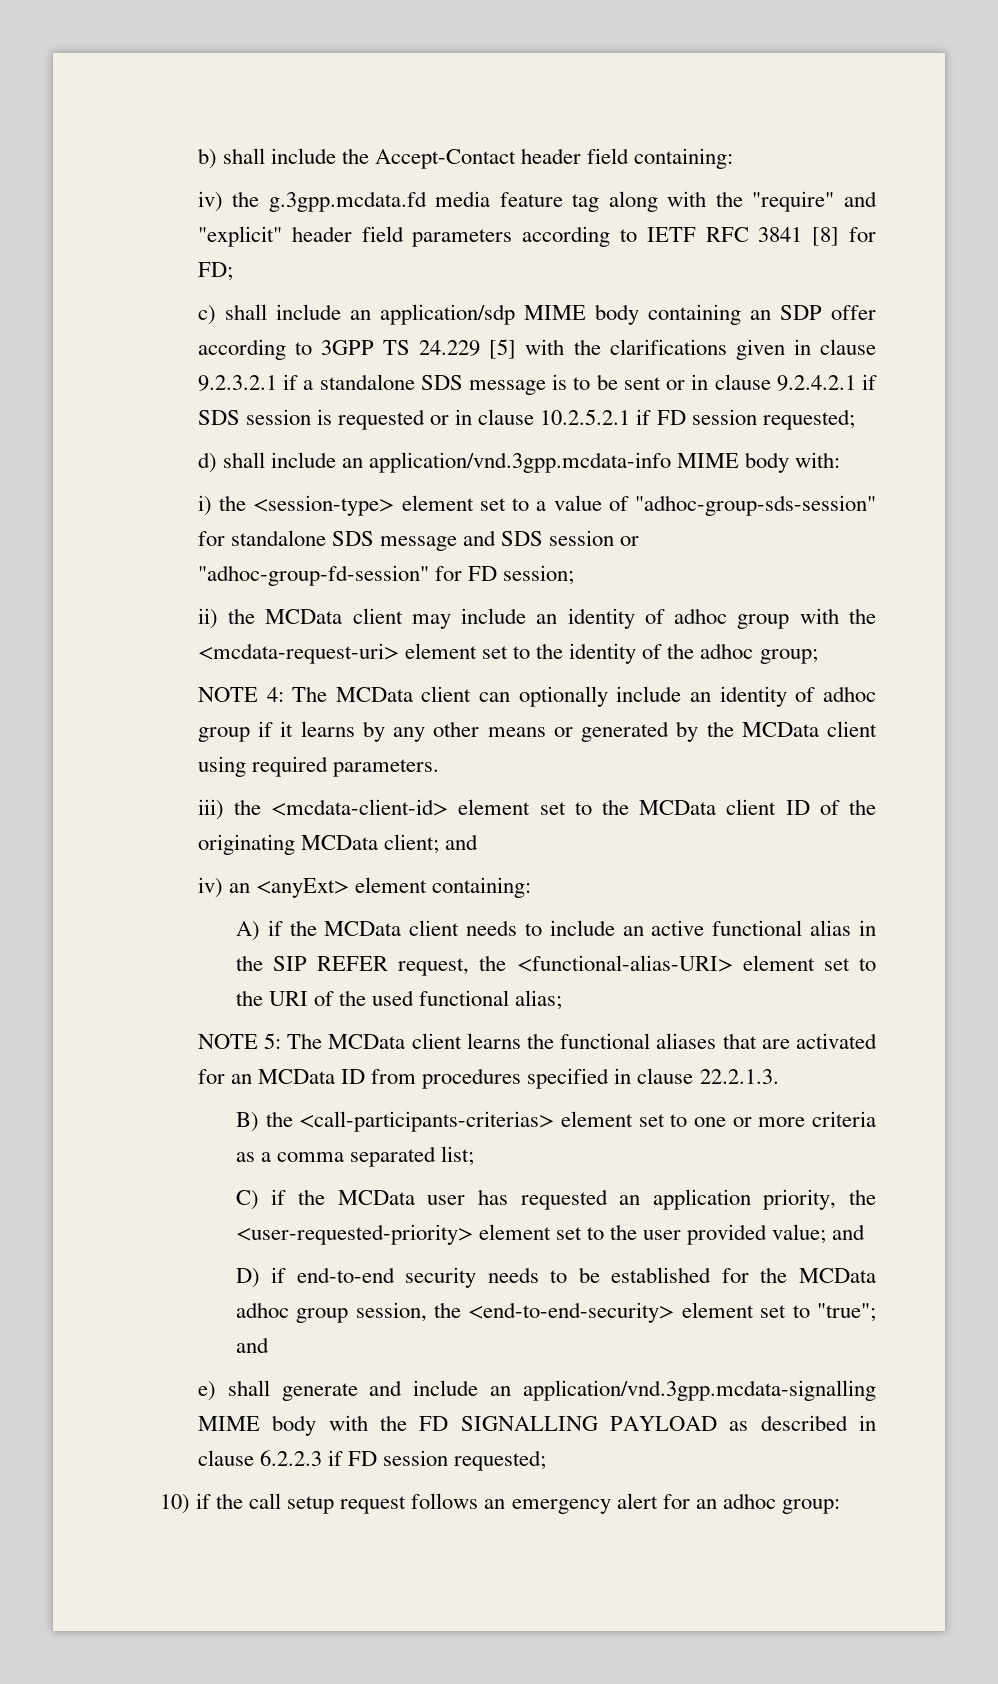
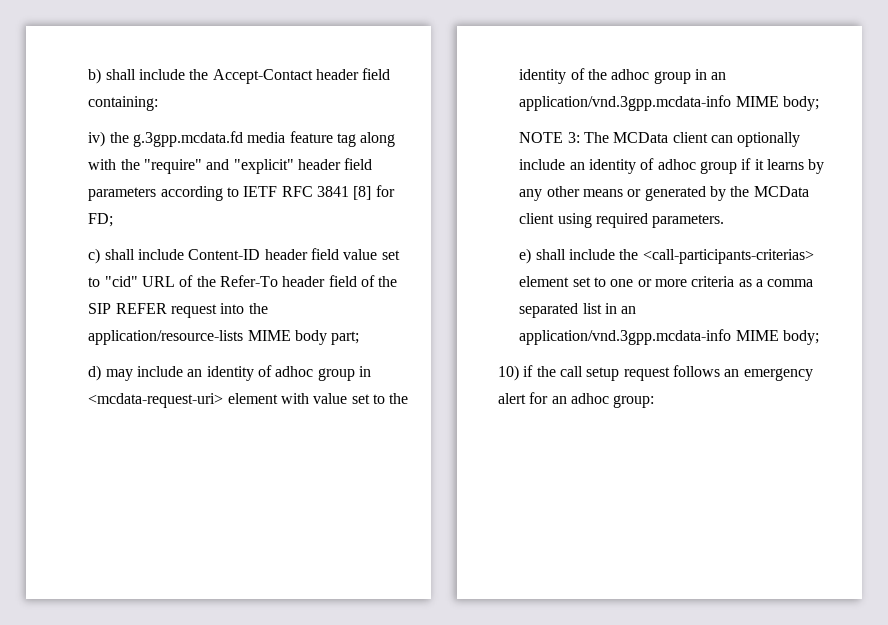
- c) shall include an application/sdp MIME body containing an SDP offer according to 3GPP TS 24.229 [5] with the clarifications given in clause 9.2.3.2.1 if a standalone SDS message is to be sent or in clause 9.2.4.2.1 if SDS session is requested or in clause 10.2.5.2.1 if FD session requested;
- d) shall include an application/vnd.3gpp.mcdata-info MIME body with:
- i) the <session-type> element set to a value of "adhoc-group-sds-session" for standalone SDS message and SDS session or "adhoc-group-fd-session" for FD session;
- ii) the MCData client may include an identity of adhoc group with the <mcdata-request-uri> element set to the identity of the adhoc group;
- NOTE 4: The MCData client can optionally include an identity of adhoc group if it learns by any other means or generated by the MCData client using required parameters.
+ c) shall include Content-ID header field value set to "cid" URL of the Refer-To header field of the SIP REFER request into the application/resource-lists MIME body part;
+ d) may include an identity of adhoc group in <mcdata-request-uri> element with value set to the identity of the adhoc group in an application/vnd.3gpp.mcdata-info MIME body;
+ NOTE 3: The MCData client can optionally include an identity of adhoc group if it learns by any other means or generated by the MCData client using required parameters.
- iii) the <mcdata-client-id> element set to the MCData client ID of the originating MCData client; and
- iv) an <anyExt> element containing:
- A) if the MCData client needs to include an active functional alias in the SIP REFER request, the <functional-alias-URI> element set to the URI of the used functional alias;
- NOTE 5: The MCData client learns the functional aliases that are activated for an MCData ID from procedures specified in clause 22.2.1.3.
- B) the <call-participants-criterias> element set to one or more criteria as a comma separated list;
- C) if the MCData user has requested an application priority, the <user-requested-priority> element set to the user provided value; and
- D) if end-to-end security needs to be established for the MCData adhoc group session, the <end-to-end-security> element set to "true"; and
- e) shall generate and include an application/vnd.3gpp.mcdata-signalling MIME body with the FD SIGNALLING PAYLOAD as described in clause 6.2.2.3 if FD session requested;
+ e) shall include the <call-participants-criterias> element set to one or more criteria as a comma separated list in an application/vnd.3gpp.mcdata-info MIME body;

